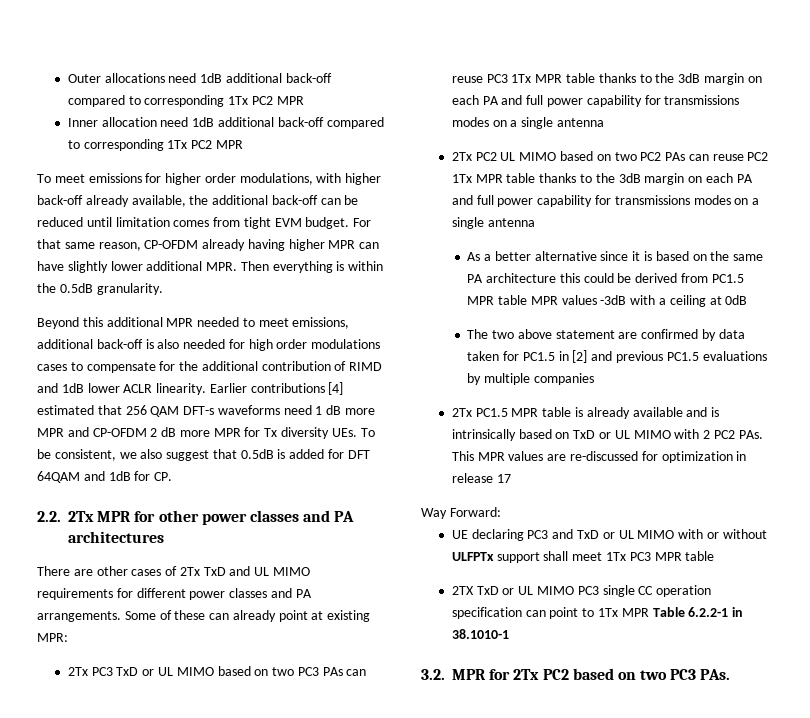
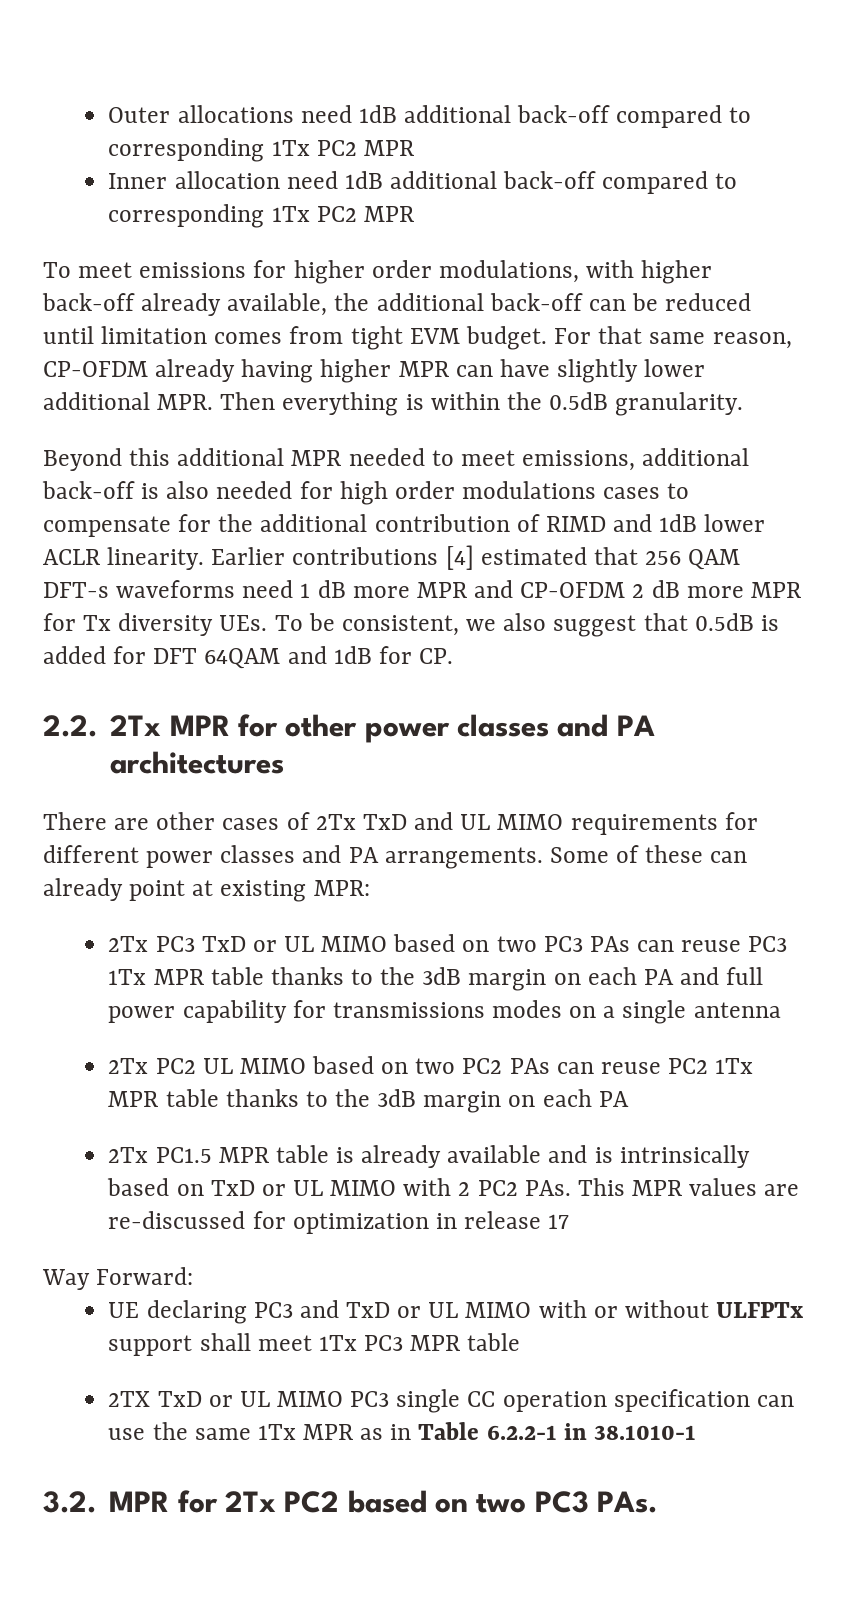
- 2Tx PC2 UL MIMO based on two PC2 PAs can reuse PC2 1Tx MPR table thanks to the 3dB margin on each PA and full power capability for transmissions modes on a single antenna
- As a better alternative since it is based on the same PA architecture this could be derived from PC1.5 MPR table MPR values -3dB with a ceiling at 0dB
- The two above statement are confirmed by data taken for PC1.5 in [2] and previous PC1.5 evaluations by multiple companies
+ 2Tx PC2 UL MIMO based on two PC2 PAs can reuse PC2 1Tx MPR table thanks to the 3dB margin on each PA
- 2TX TxD or UL MIMO PC3 single CC operation specification can point to 1Tx MPR Table 6.2.2-1 in 38.1010-1
+ 2TX TxD or UL MIMO PC3 single CC operation specification can use the same 1Tx MPR as in Table 6.2.2-1 in 38.1010-1

